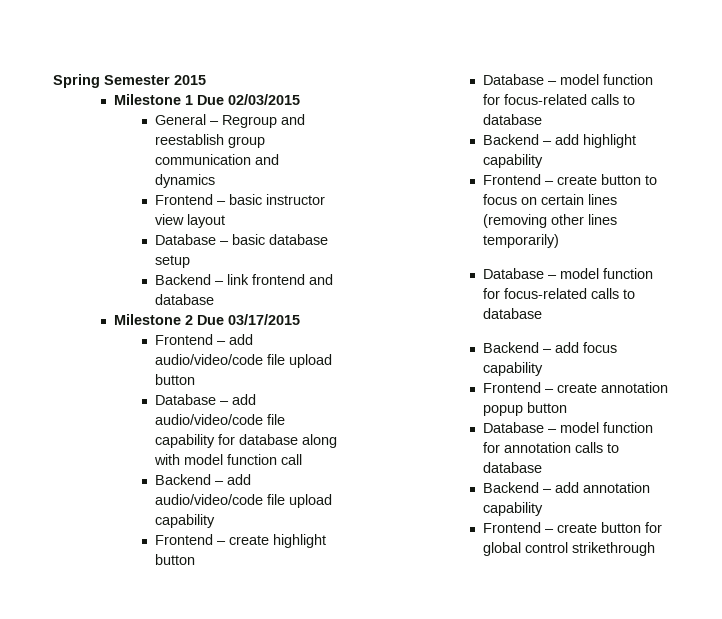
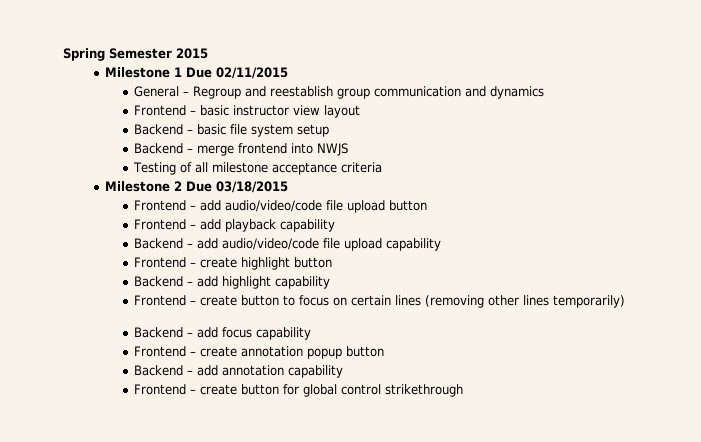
- Milestone 1 Due 02/03/2015
+ Milestone 1 Due 02/11/2015
- Database – basic database setup
+ Backend – basic file system setup
- Backend – link frontend and database
+ Backend – merge frontend into NWJS
+ Testing of all milestone acceptance criteria
- Milestone 2 Due 03/17/2015
+ Milestone 2 Due 03/18/2015
- Database – add audio/video/code file capability for database along with model function call
+ Frontend – add playback capability
  Frontend – create highlight button
- Database – model function for focus-related calls to database
  Frontend – create button to focus on certain lines (removing other lines temporarily)
- Database – model function for focus-related calls to database
- Database – model function for annotation calls to database

